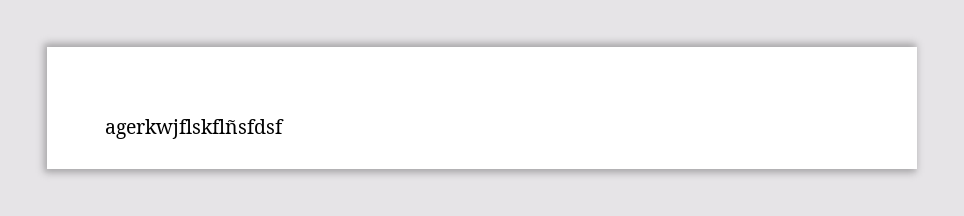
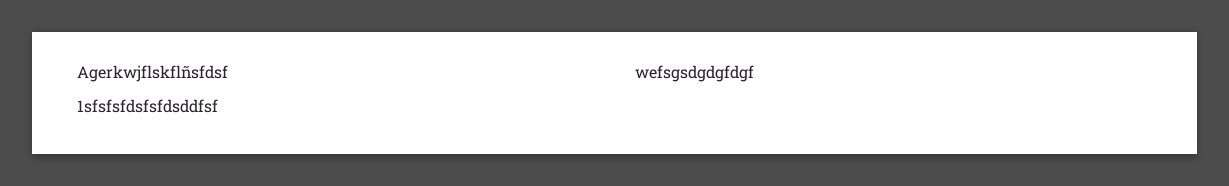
- agerkwjflskflñsfdsf
+ Agerkwjflskflñsfdsf
+ 1sfsfsfdsfsfdsddfsf
+ wefsgsdgdgfdgf

